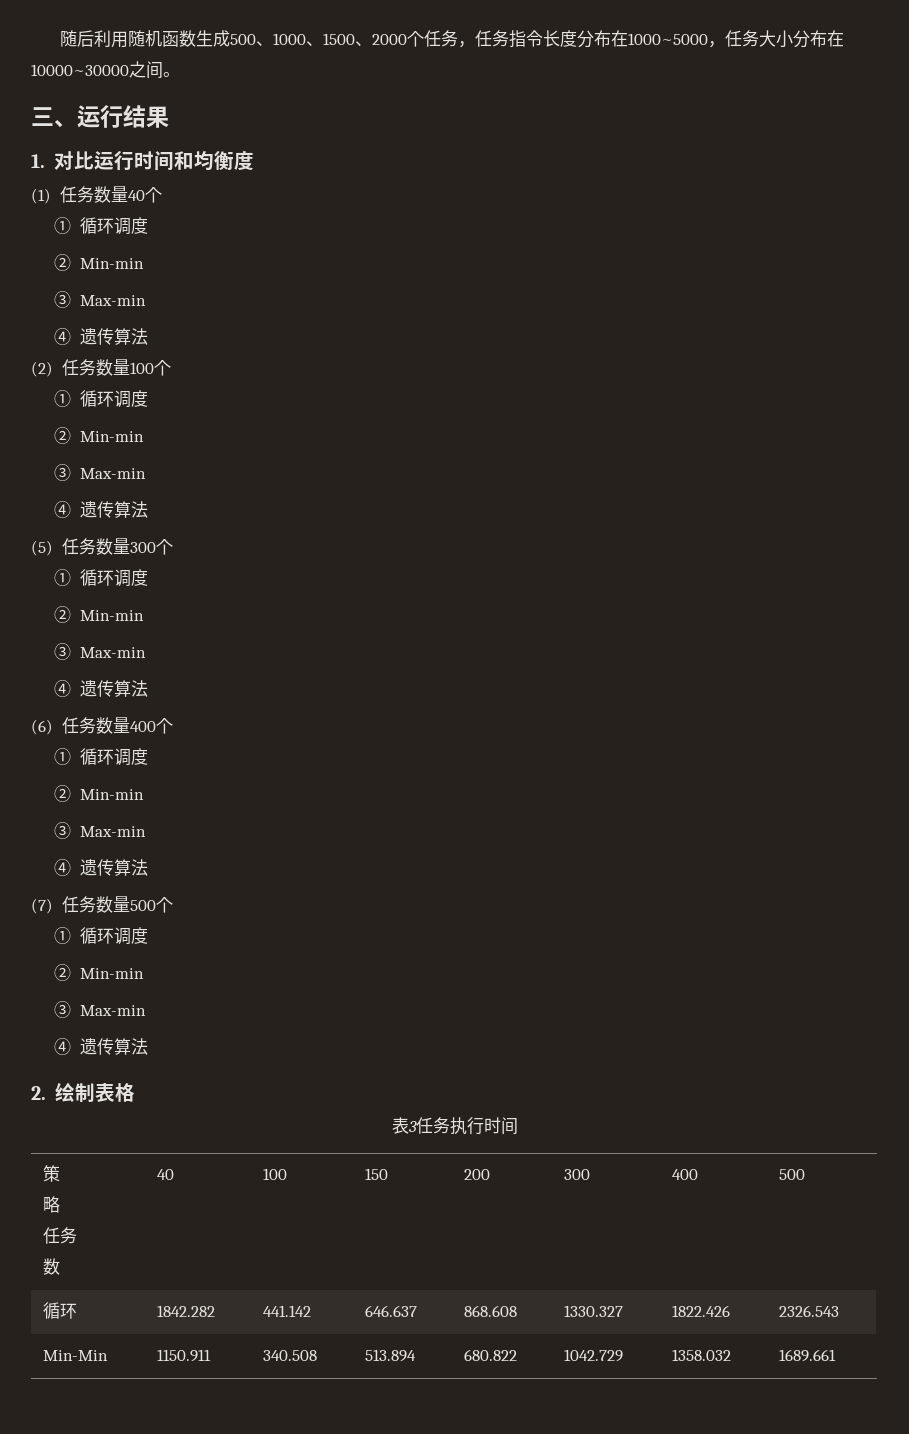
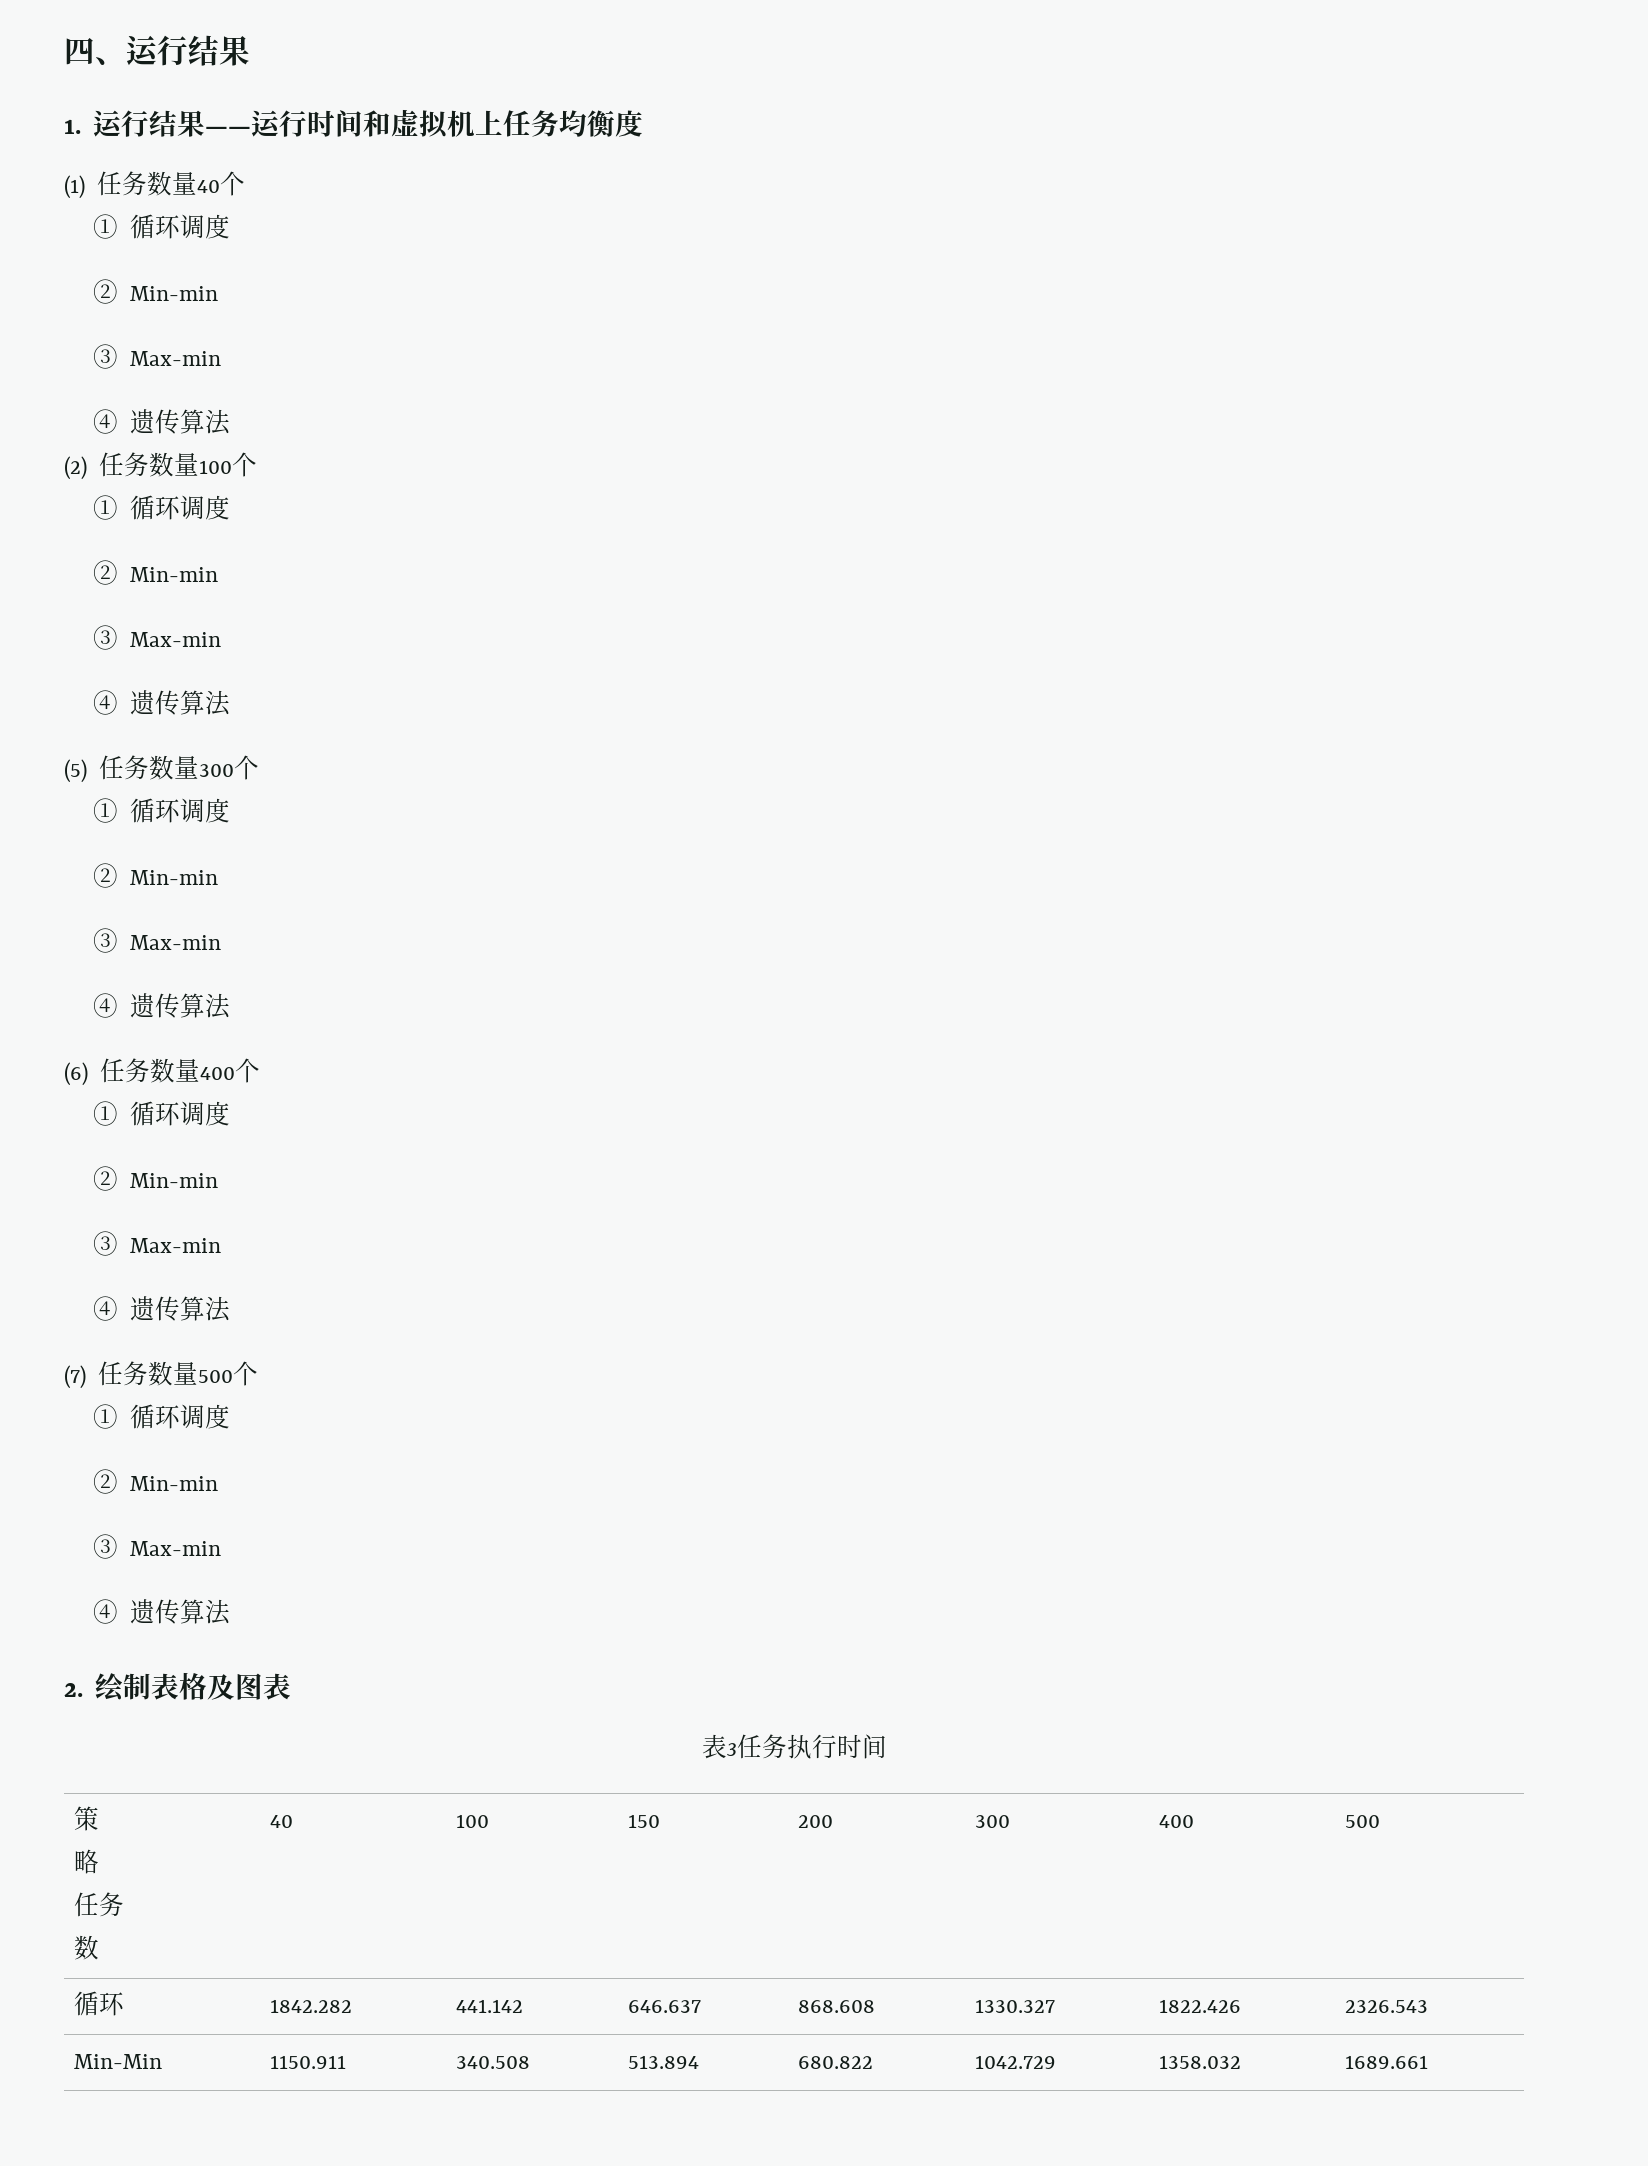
- 随后利用随机函数生成500、1000、1500、2000个任务，任务指令长度分布在1000~5000，任务大小分布在10000~30000之间。
- 三、运行结果
- 1.对比运行时间和均衡度
+ 四、运行结果
+ 1.运行结果——运行时间和虚拟机上任务均衡度
- 2.绘制表格
+ 2.绘制表格及图表

